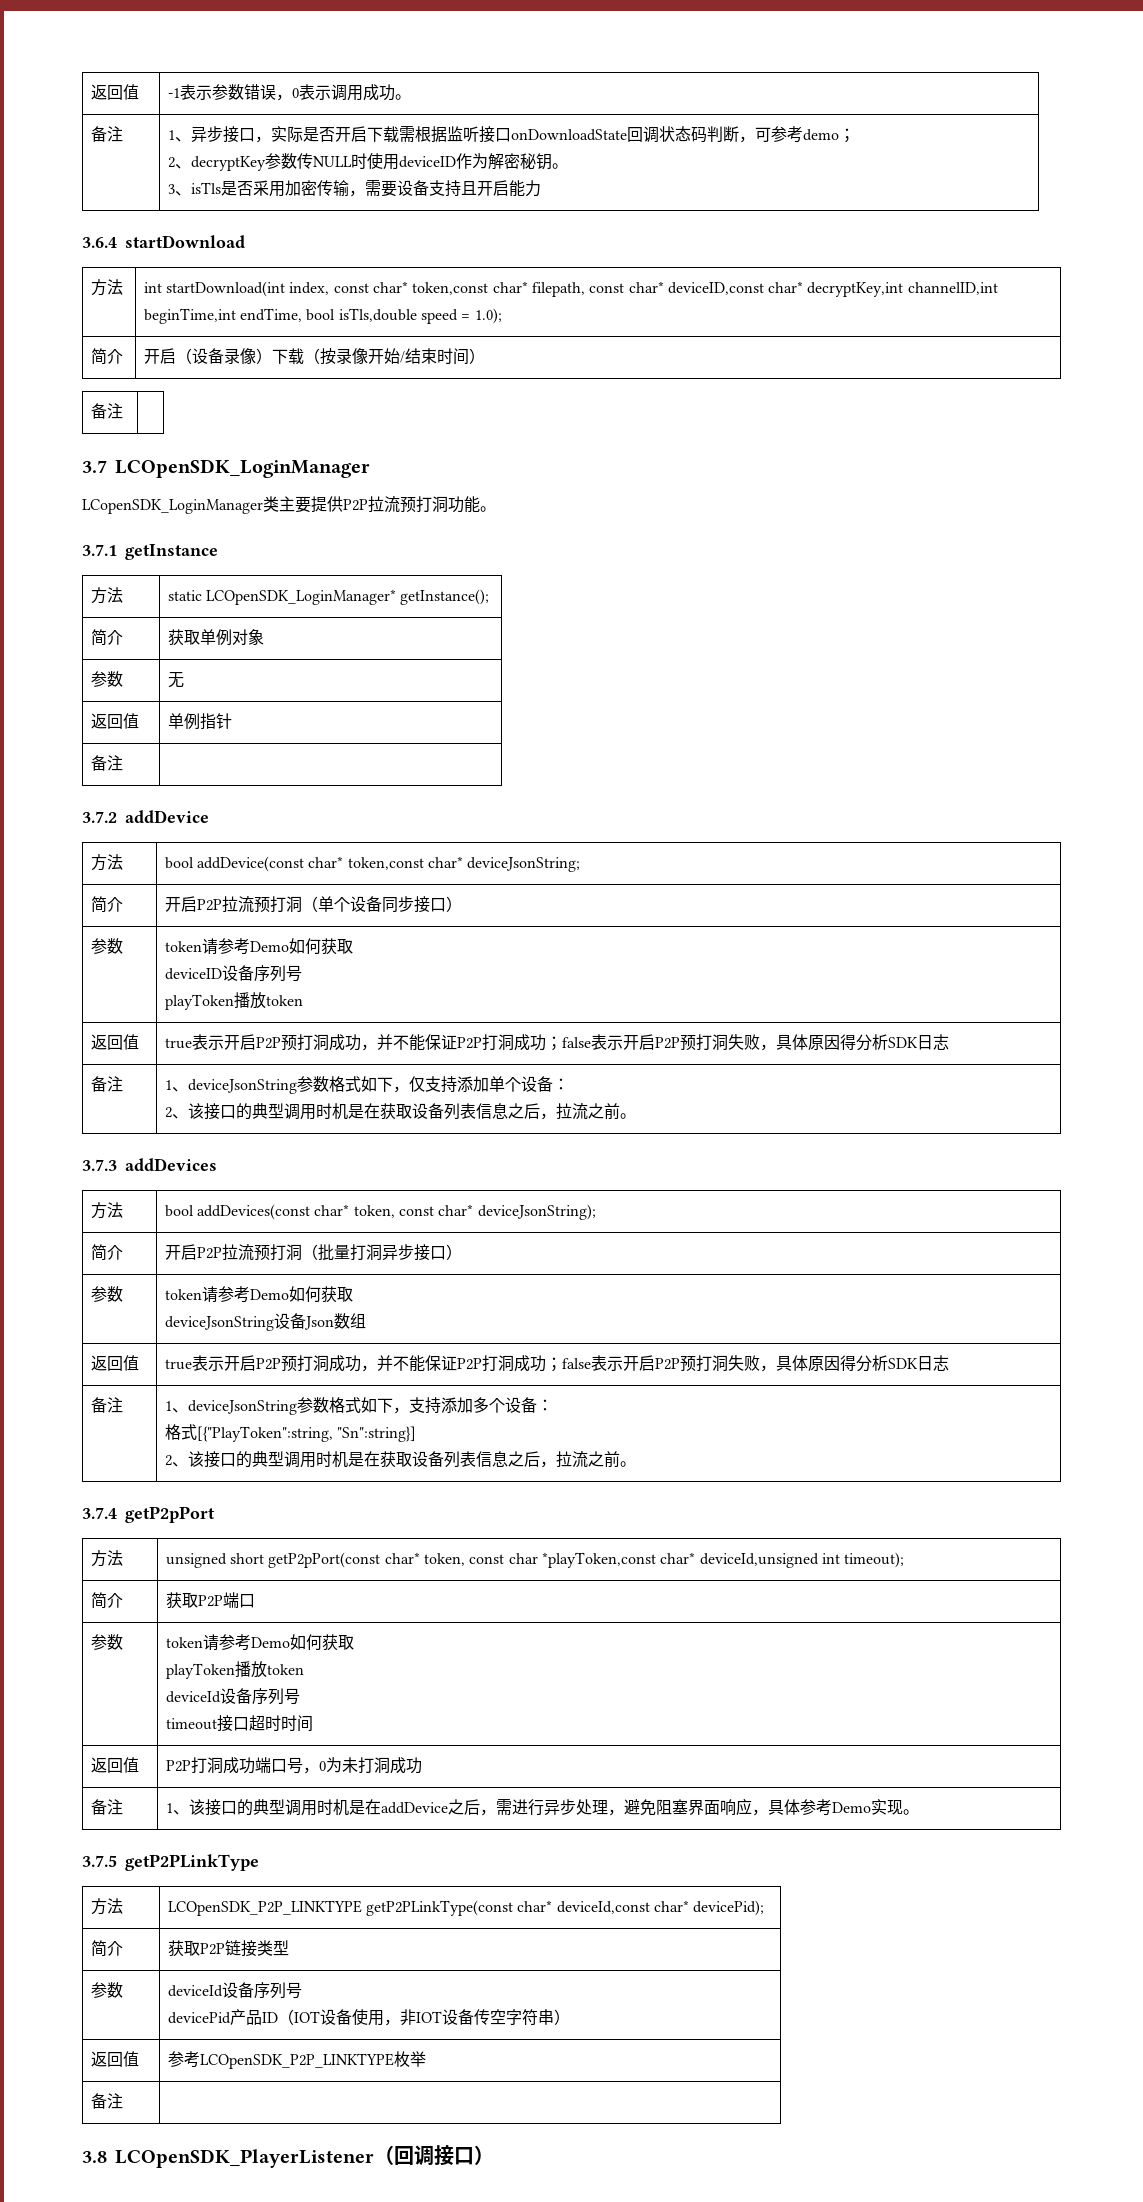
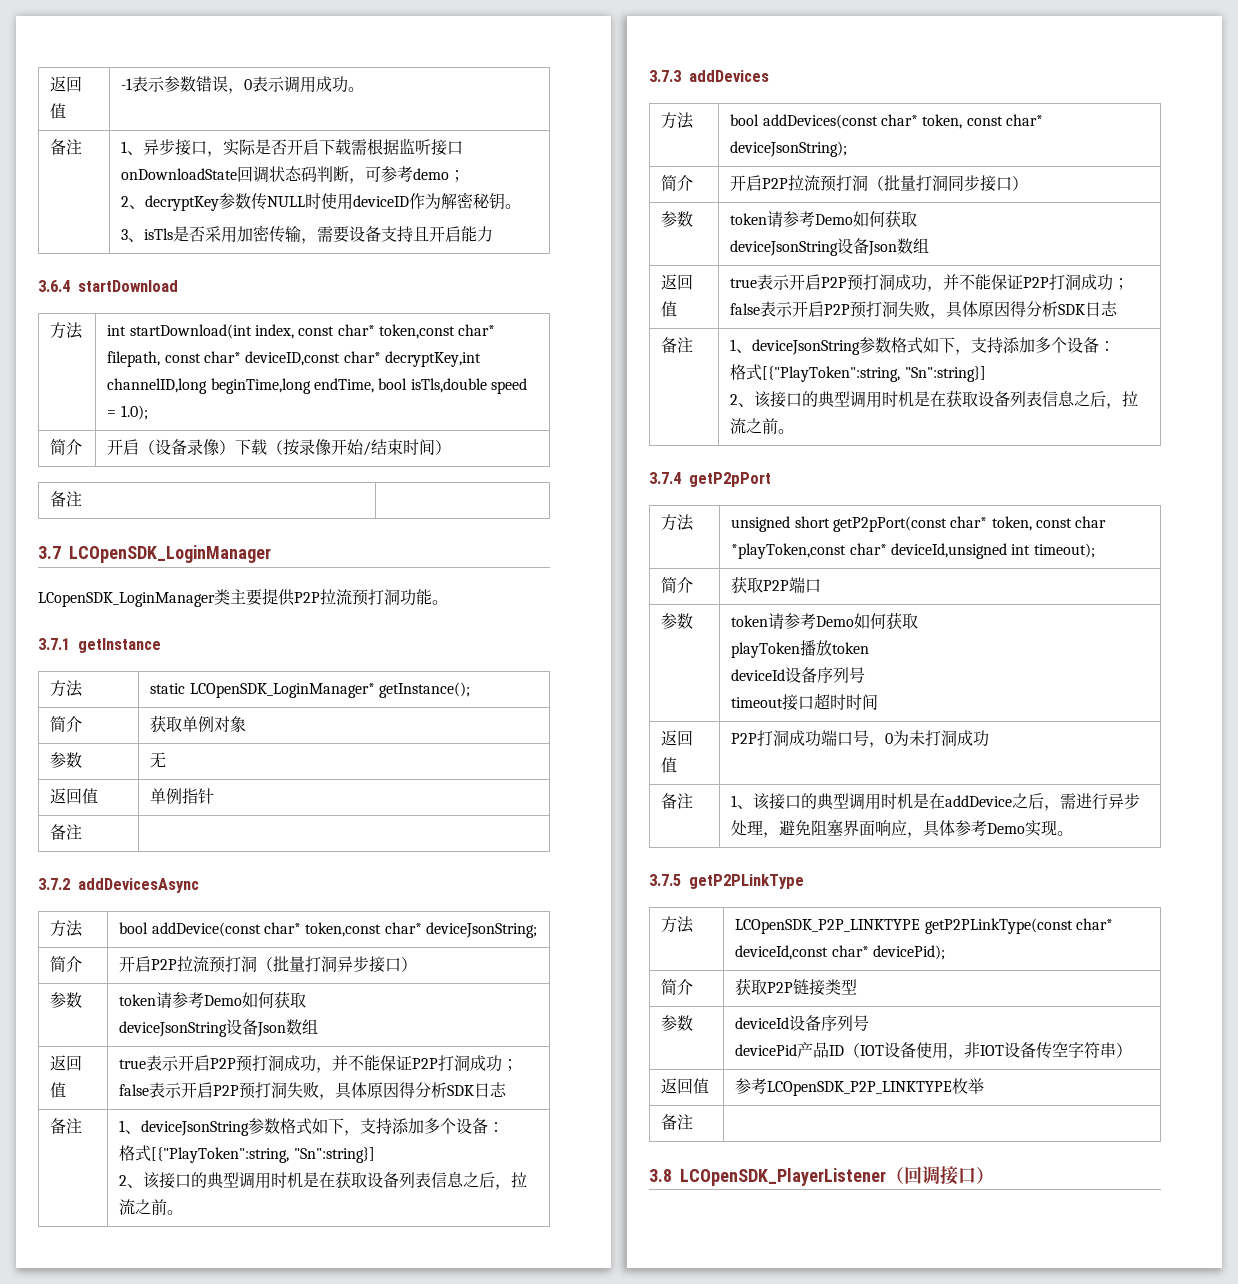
- 方法 | int startDownload(int index, const char* token,const char* filepath, const char* deviceID,const char* decryptKey,int channelID,int beginTime,int endTime, bool isTls,double speed = 1.0);
+ 方法 | int startDownload(int index, const char* token,const char* filepath, const char* deviceID,const char* decryptKey,int channelID,long beginTime,long endTime, bool isTls,double speed = 1.0);
- 3.7.2 addDevice
+ 3.7.2 addDevicesAsync
- 简介 | 开启P2P拉流预打洞（单个设备同步接口）
+ 简介 | 开启P2P拉流预打洞（批量打洞异步接口）
  参数 | token请参考Demo如何获取
- deviceID设备序列号
- playToken播放token
+ deviceJsonString设备Json数组
  返回值 | true表示开启P2P预打洞成功，并不能保证P2P打洞成功；false表示开启P2P预打洞失败，具体原因得分析SDK日志
- 备注 | 1、deviceJsonString参数格式如下，仅支持添加单个设备：
+ 备注 | 1、deviceJsonString参数格式如下，支持添加多个设备：
+ 格式[{"PlayToken":string, "Sn":string}]
- 简介 | 开启P2P拉流预打洞（批量打洞异步接口）
+ 简介 | 开启P2P拉流预打洞（批量打洞同步接口）

